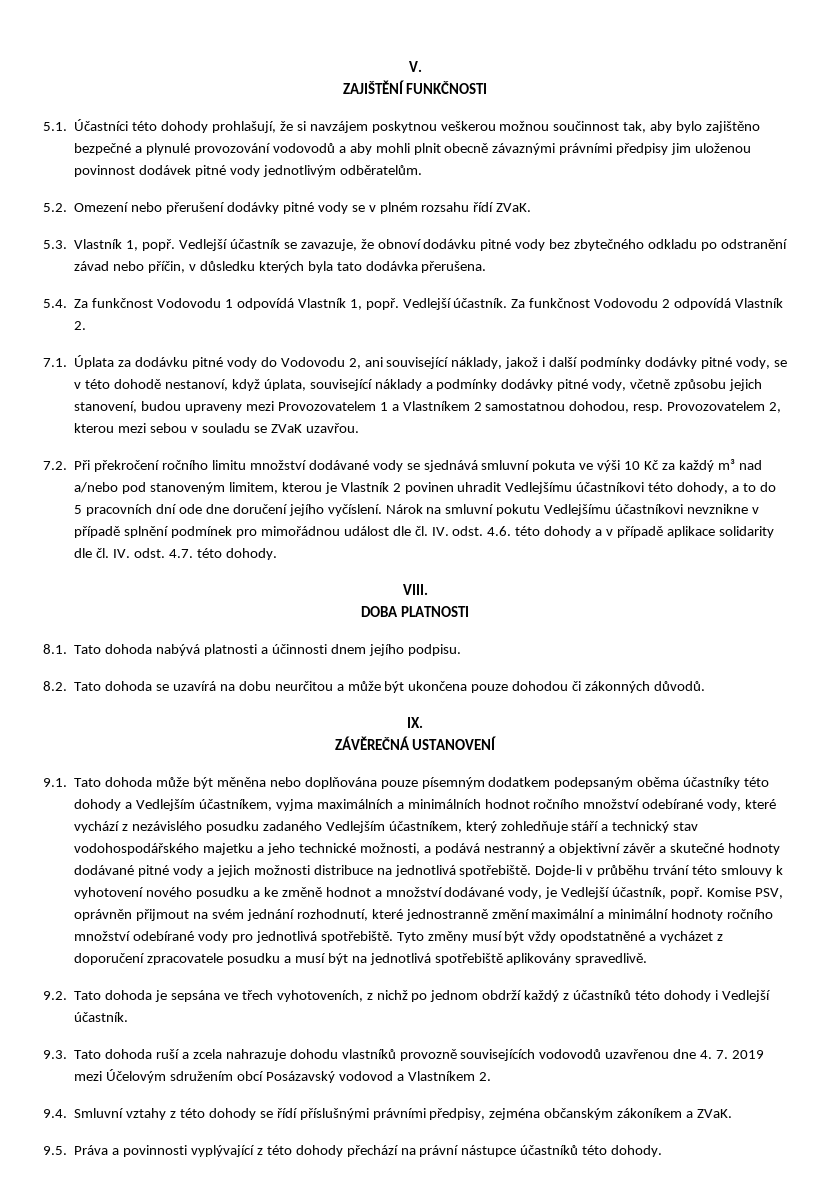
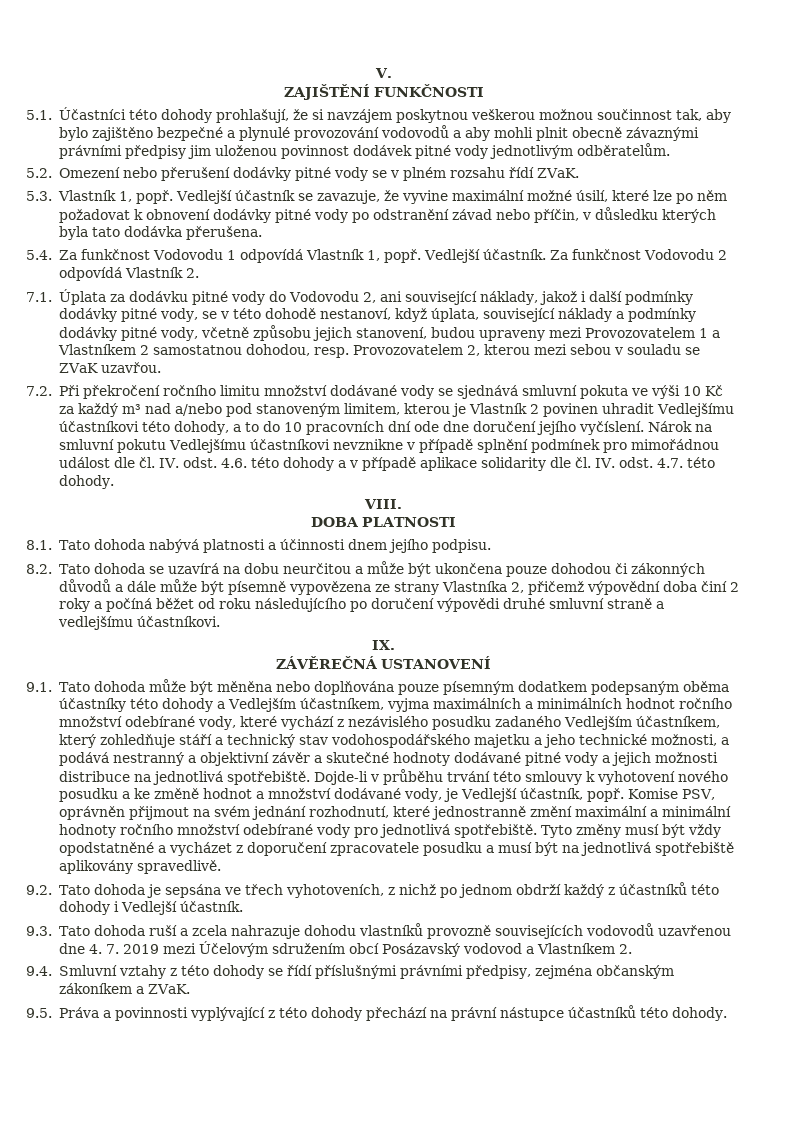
- Vedlejší účastník se zavazuje, že obnoví dodávku pitné vody bez zbytečného odkladu po odstranění závad nebo příčin, v důsledku kterých byla tato dodávka přerušena.
+ Vedlejší účastník se zavazuje, že vyvine maximální možné úsilí, které lze po něm požadovat k obnovení dodávky pitné vody po odstranění závad nebo příčin, v důsledku kterých byla tato dodávka přerušena.
- 7.2. Při překročení ročního limitu množství dodávané vody se sjednává smluvní pokuta ve výši 10 Kč za každý m³ nad a/nebo pod stanoveným limitem, kterou je Vlastník 2 povinen uhradit Vedlejšímu účastníkovi této dohody, a to do 5 pracovních dní ode dne doručení jejího vyčíslení.
+ 7.2. Při překročení ročního limitu množství dodávané vody se sjednává smluvní pokuta ve výši 10 Kč za každý m³ nad a/nebo pod stanoveným limitem, kterou je Vlastník 2 povinen uhradit Vedlejšímu účastníkovi této dohody, a to do 10 pracovních dní ode dne doručení jejího vyčíslení.
- 8.2. Tato dohoda se uzavírá na dobu neurčitou a může být ukončena pouze dohodou či zákonných důvodů.
+ 8.2. Tato dohoda se uzavírá na dobu neurčitou a může být ukončena pouze dohodou či zákonných důvodů a dále může být písemně vypovězena ze strany Vlastníka 2, přičemž výpovědní doba činí 2 roky a počíná běžet od roku následujícího po doručení výpovědi druhé smluvní straně a vedlejšímu účastníkovi.

